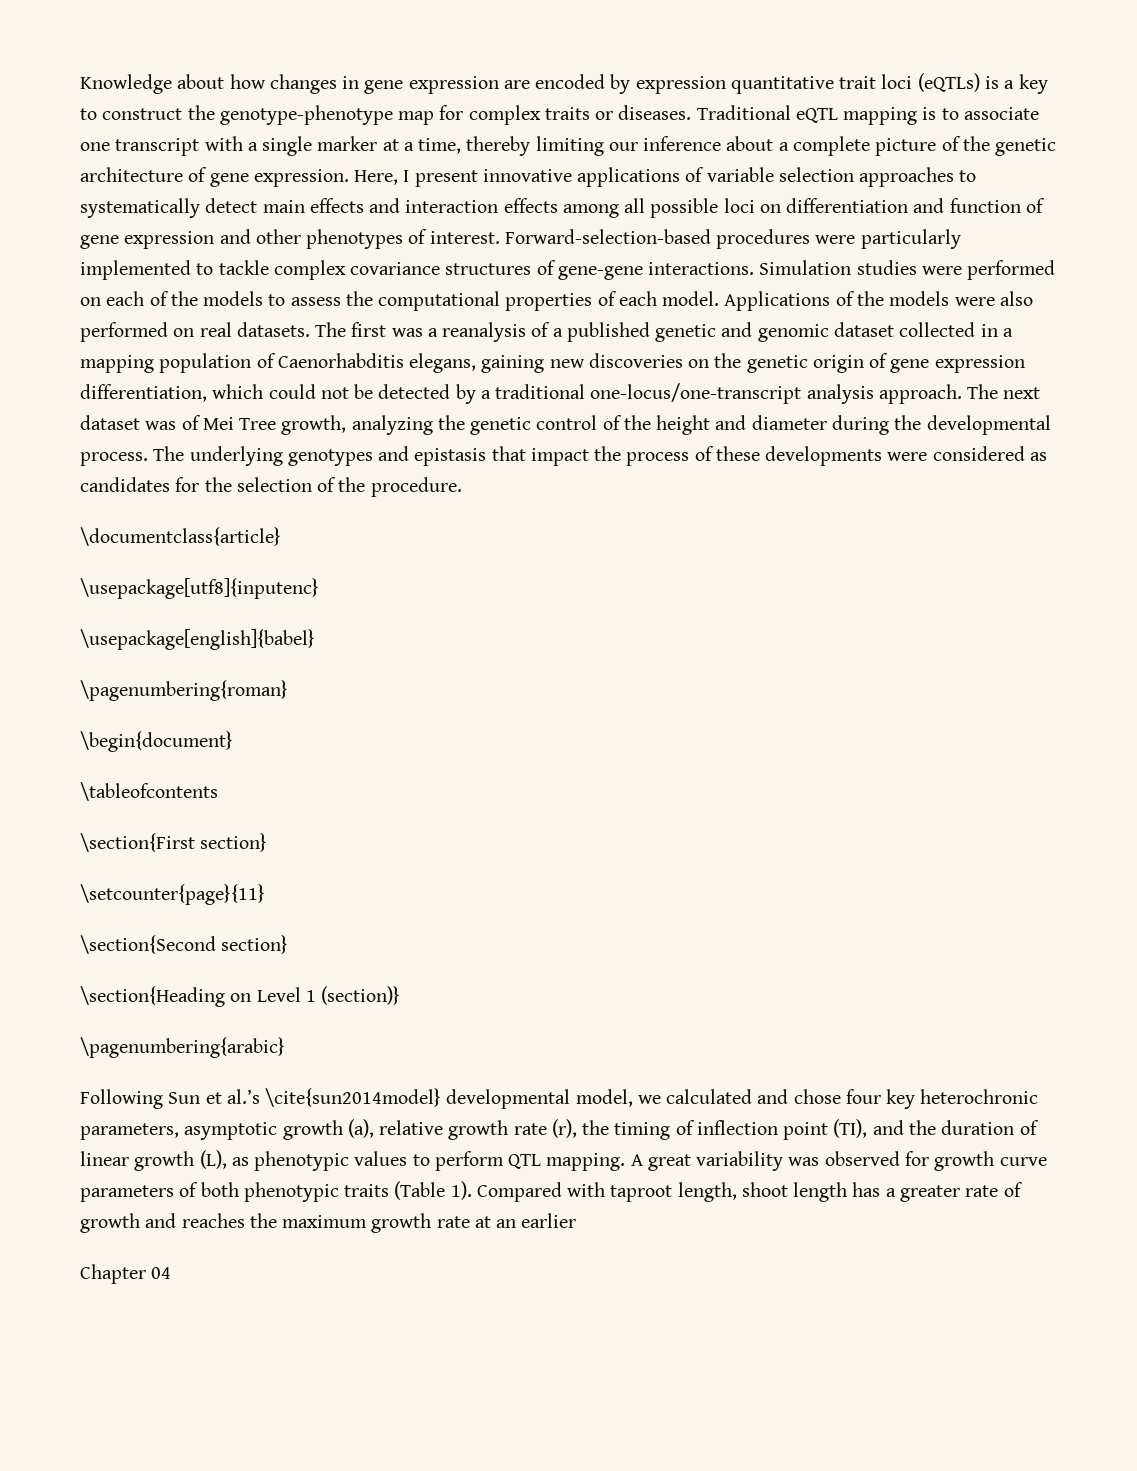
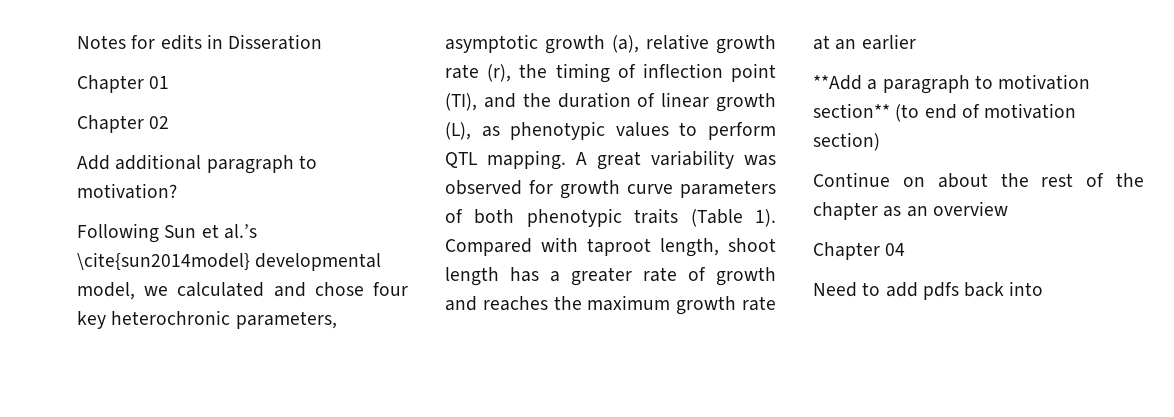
- Knowledge about how changes in gene expression are encoded by expression quantitative trait loci (eQTLs) is a key to construct the genotype-phenotype map for complex traits or diseases. Traditional eQTL mapping is to associate one transcript with a single marker at a time, thereby limiting our inference about a complete picture of the genetic architecture of gene expression. Here, I present innovative applications of variable selection approaches to systematically detect main effects and interaction effects among all possible loci on differentiation and function of gene expression and other phenotypes of interest. Forward-selection-based procedures were particularly implemented to tackle complex covariance structures of gene-gene interactions. Simulation studies were performed on each of the models to assess the computational properties of each model. Applications of the models were also performed on real datasets. The first was a reanalysis of a published genetic and genomic dataset collected in a mapping population of Caenorhabditis elegans, gaining new discoveries on the genetic origin of gene expression differentiation, which could not be detected by a traditional one-locus/one-transcript analysis approach. The next dataset was of Mei Tree growth, analyzing the genetic control of the height and diameter during the developmental process. The underlying genotypes and epistasis that impact the process of these developments were considered as candidates for the selection of the procedure.
- \documentclass{article}
- \usepackage[utf8]{inputenc}
- \usepackage[english]{babel}
- \pagenumbering{roman}
- \begin{document}
- \tableofcontents
- \section{First section}
- \setcounter{page}{11}
- \section{Second section}
- \section{Heading on Level 1 (section)}
- \pagenumbering{arabic}
+ Notes for edits in Disseration
+ Chapter 01
+ Chapter 02
+ Add additional paragraph to motivation?
+ **Add a paragraph to motivation section** (to end of motivation section)
+ Continue on about the rest of the chapter as an overview
  Chapter 04
+ Need to add pdfs back into

